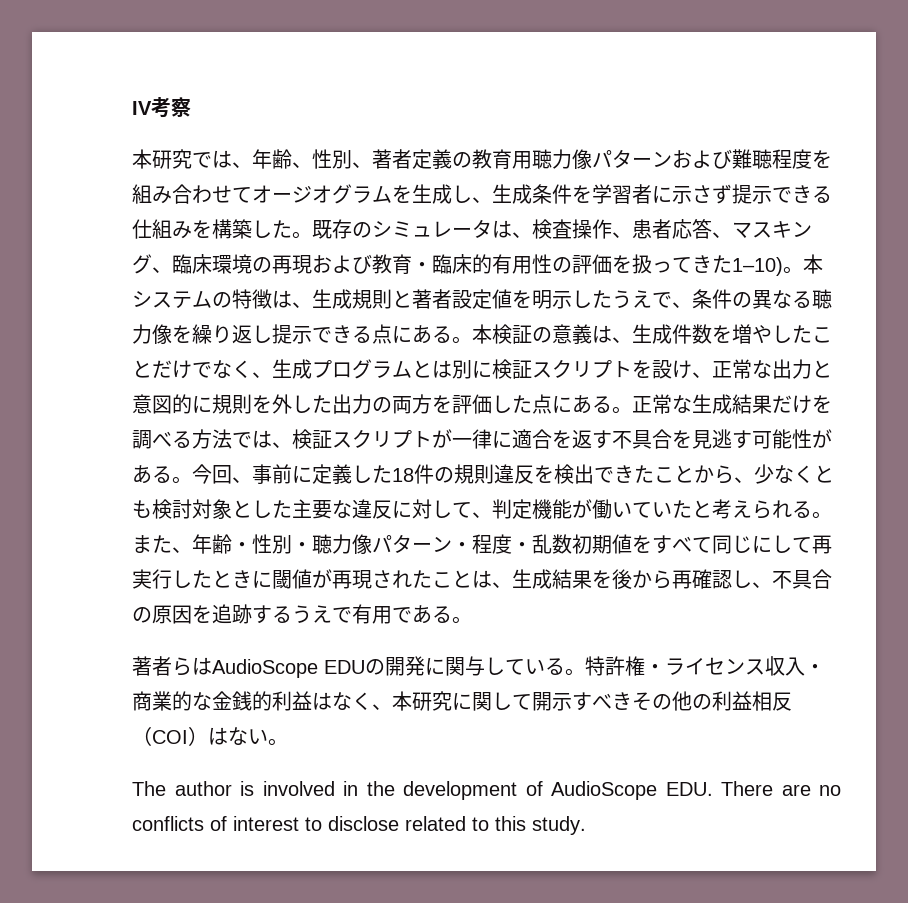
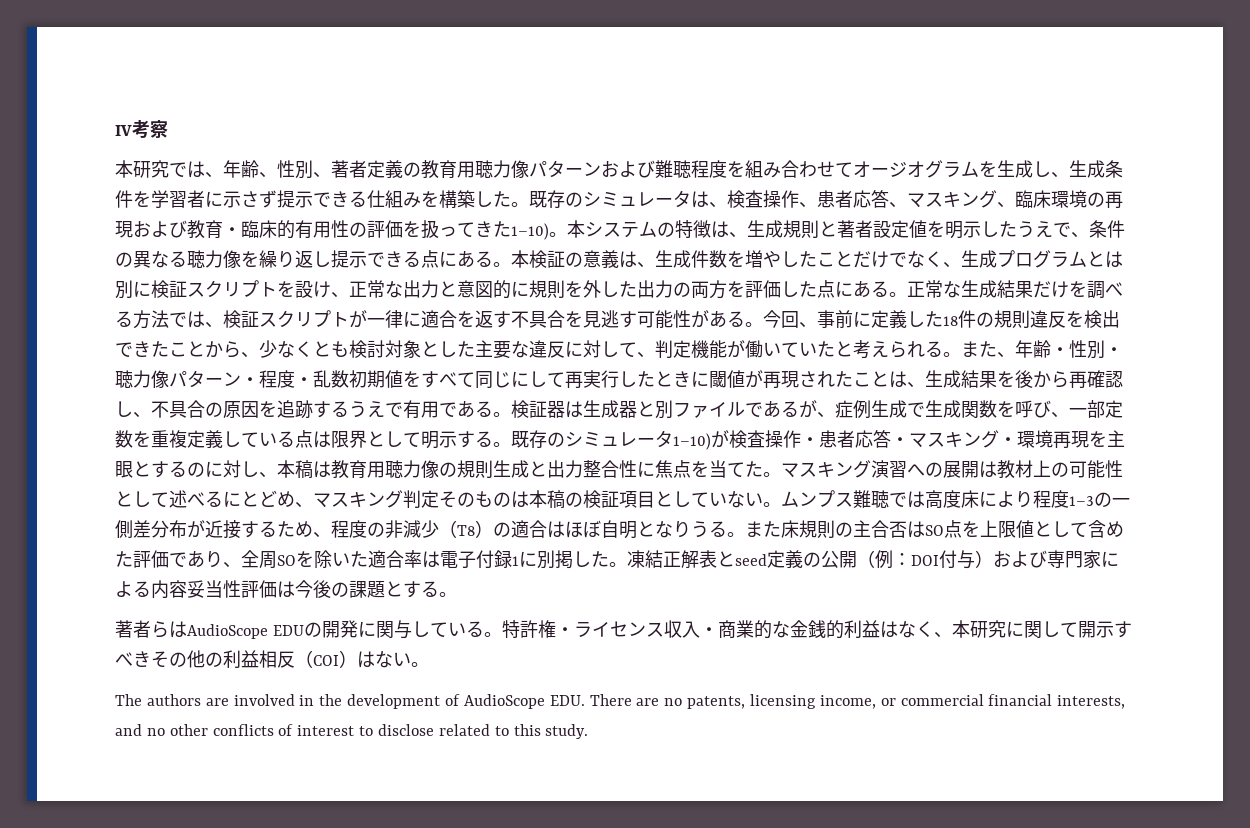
+ 検証器は生成器と別ファイルであるが、症例生成で生成関数を呼び、一部定数を重複定義している点は限界として明示する。既存のシミュレータ1–10)が検査操作・患者応答・マスキング・環境再現を主眼とするのに対し、本稿は教育用聴力像の規則生成と出力整合性に焦点を当てた。マスキング演習への展開は教材上の可能性として述べるにとどめ、マスキング判定そのものは本稿の検証項目としていない。ムンプス難聴では高度床により程度1–3の一側差分布が近接するため、程度の非減少（T8）の適合はほぼ自明となりうる。また床規則の主合否はSO点を上限値として含めた評価であり、全周SOを除いた適合率は電子付録1に別掲した。凍結正解表とseed定義の公開（例：DOI付与）および専門家による内容妥当性評価は今後の課題とする。
- The author is involved in the development of AudioScope EDU. There are no conflicts of interest to disclose related to this study.
+ The authors are involved in the development of AudioScope EDU. There are no patents, licensing income, or commercial financial interests, and no other conflicts of interest to disclose related to this study.

